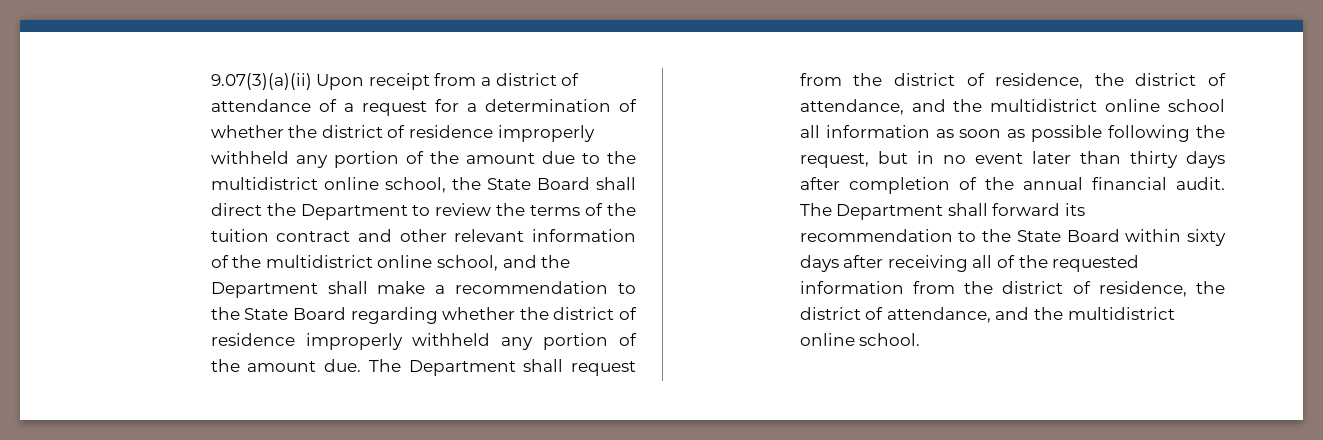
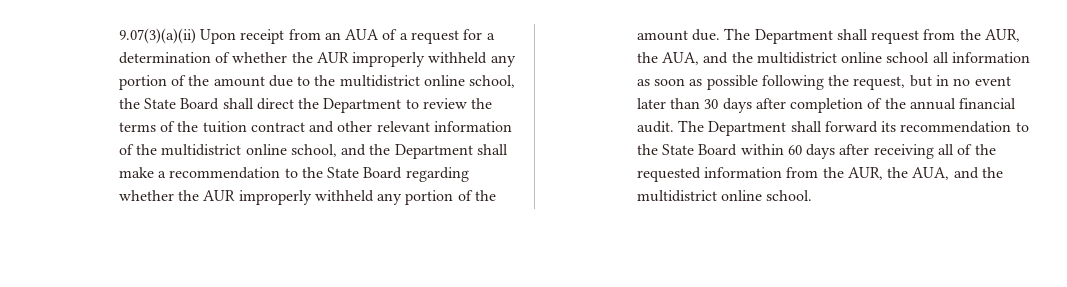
- 9.07(3)(a)(ii) Upon receipt from a district of attendance of a request for a determination of whether the district of residence improperly withheld any portion of the amount due to the multidistrict online school, the State Board shall direct the Department to review the terms of the tuition contract and other relevant information of the multidistrict online school, and the Department shall make a recommendation to the State Board regarding whether the district of residence improperly withheld any portion of the amount due.
+ 9.07(3)(a)(ii) Upon receipt from an AUA of a request for a determination of whether the AUR improperly withheld any portion of the amount due to the multidistrict online school, the State Board shall direct the Department to review the terms of the tuition contract and other relevant information of the multidistrict online school, and the Department shall make a recommendation to the State Board regarding whether the AUR improperly withheld any portion of the amount due.
- The Department shall request from the district of residence, the district of attendance, and the multidistrict online school all information as soon as possible following the request, but in no event later than thirty days after completion of the annual financial audit.
+ The Department shall request from the AUR, the AUA, and the multidistrict online school all information as soon as possible following the request, but in no event later than 30 days after completion of the annual financial audit.
- The Department shall forward its recommendation to the State Board within sixty days after receiving all of the requested information from the district of residence, the district of attendance, and the multidistrict online school.
+ The Department shall forward its recommendation to the State Board within 60 days after receiving all of the requested information from the AUR, the AUA, and the multidistrict online school.

